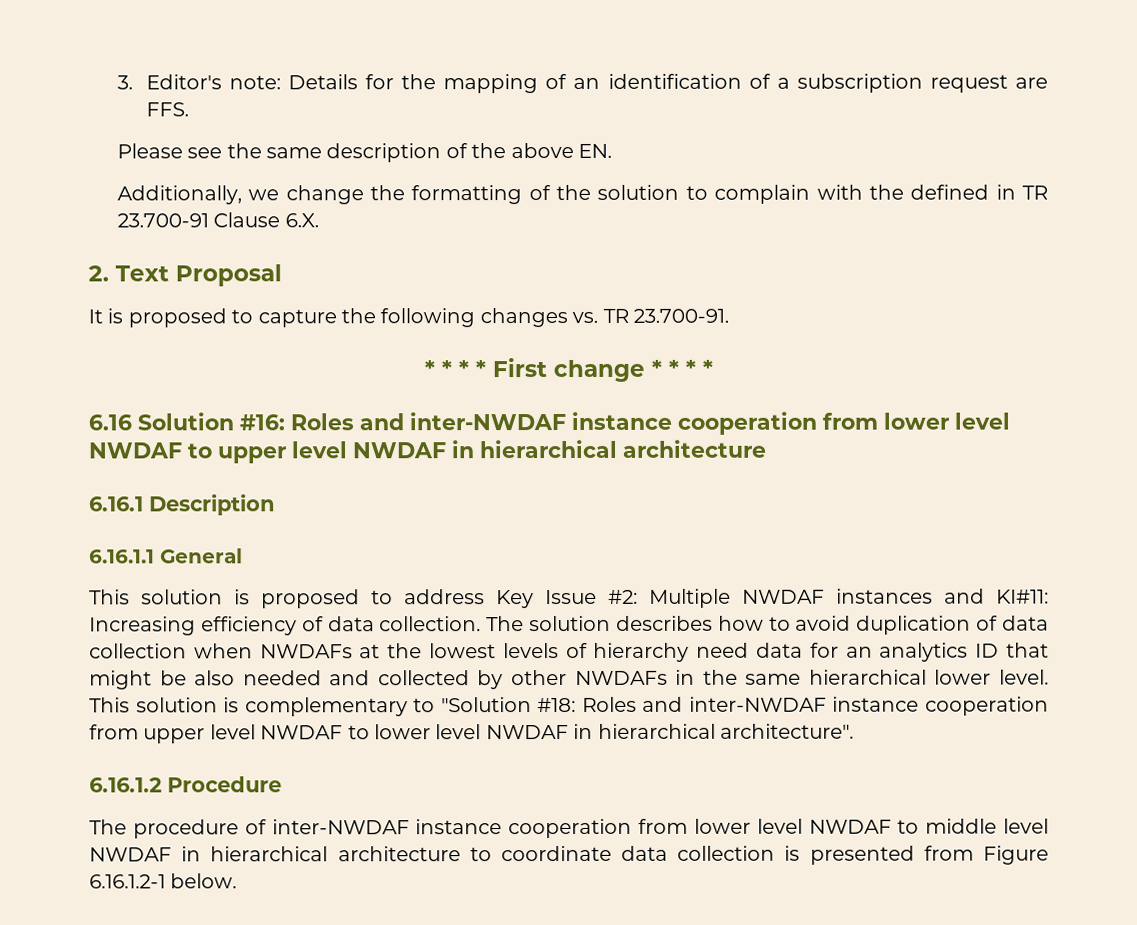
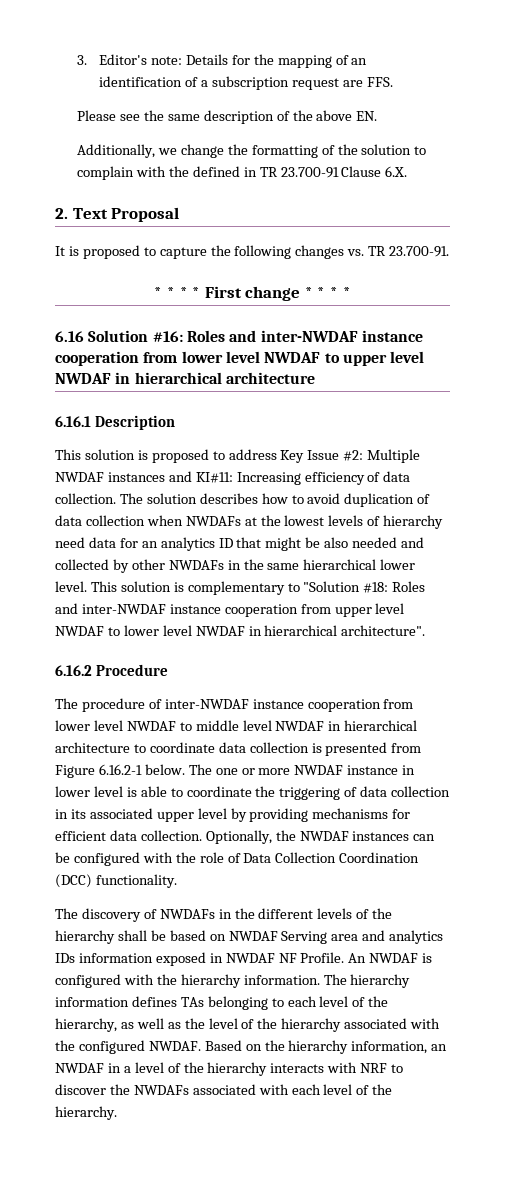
- 6.16.1.1 General
- 6.16.1.2 Procedure
+ 6.16.2 Procedure
- The procedure of inter-NWDAF instance cooperation from lower level NWDAF to middle level NWDAF in hierarchical architecture to coordinate data collection is presented from Figure 6.16.1.2-1 below.
+ The procedure of inter-NWDAF instance cooperation from lower level NWDAF to middle level NWDAF in hierarchical architecture to coordinate data collection is presented from Figure 6.16.2-1 below. The one or more NWDAF instance in lower level is able to coordinate the triggering of data collection in its associated upper level by providing mechanisms for efficient data collection. Optionally, the NWDAF instances can be configured with the role of Data Collection Coordination (DCC) functionality.
+ The discovery of NWDAFs in the different levels of the hierarchy shall be based on NWDAF Serving area and analytics IDs information exposed in NWDAF NF Profile. An NWDAF is configured with the hierarchy information. The hierarchy information defines TAs belonging to each level of the hierarchy, as well as the level of the hierarchy associated with the configured NWDAF. Based on the hierarchy information, an NWDAF in a level of the hierarchy interacts with NRF to discover the NWDAFs associated with each level of the hierarchy.

